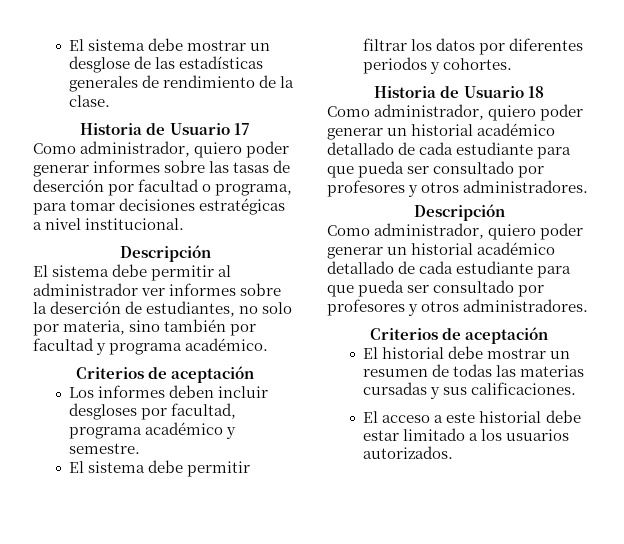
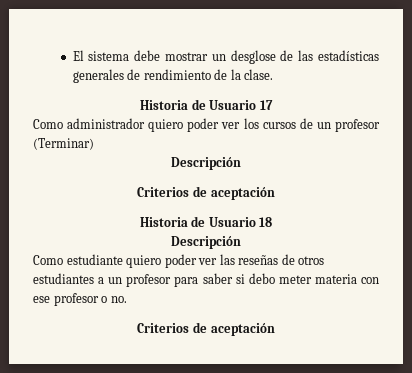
- Como administrador, quiero poder generar informes sobre las tasas de deserción por facultad o programa, para tomar decisiones estratégicas a nivel institucional.
+ Como administrador quiero poder ver los cursos de un profesor (Terminar)
  Descripción
- El sistema debe permitir al administrador ver informes sobre la deserción de estudiantes, no solo por materia, sino también por facultad y programa académico.
  Criterios de aceptación
- Los informes deben incluir desgloses por facultad, programa académico y semestre.
- El sistema debe permitir filtrar los datos por diferentes periodos y cohortes.
  Historia de Usuario 18
- Como administrador, quiero poder generar un historial académico detallado de cada estudiante para que pueda ser consultado por profesores y otros administradores.
  Descripción
- Como administrador, quiero poder generar un historial académico detallado de cada estudiante para que pueda ser consultado por profesores y otros administradores.
+ Como estudiante quiero poder ver las reseñas de otros estudiantes a un profesor para saber si debo meter materia con ese profesor o no.
  Criterios de aceptación
- El historial debe mostrar un resumen de todas las materias cursadas y sus calificaciones.
- El acceso a este historial debe estar limitado a los usuarios autorizados.

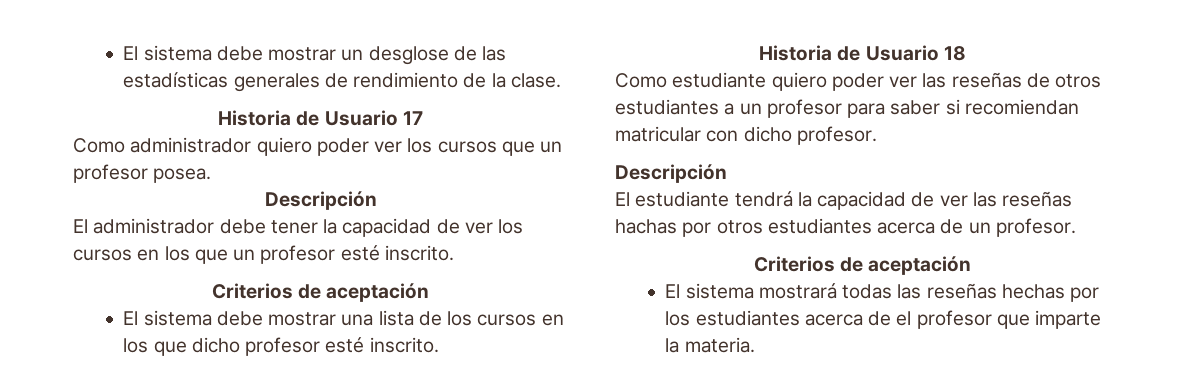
- Como administrador quiero poder ver los cursos de un profesor (Terminar)
+ Como administrador quiero poder ver los cursos que un profesor posea.
  Descripción
+ El administrador debe tener la capacidad de ver los cursos en los que un profesor esté inscrito.
  Criterios de aceptación
+ El sistema debe mostrar una lista de los cursos en los que dicho profesor esté inscrito.
  Historia de Usuario 18
- Descripción
- Como estudiante quiero poder ver las reseñas de otros estudiantes a un profesor para saber si debo meter materia con ese profesor o no.
+ Como estudiante quiero poder ver las reseñas de otros estudiantes a un profesor para saber si recomiendan matricular con dicho profesor.
+ Descripción
+ El estudiante tendrá la capacidad de ver las reseñas hachas por otros estudiantes acerca de un profesor.
  Criterios de aceptación
+ El sistema mostrará todas las reseñas hechas por los estudiantes acerca de el profesor que imparte la materia.

